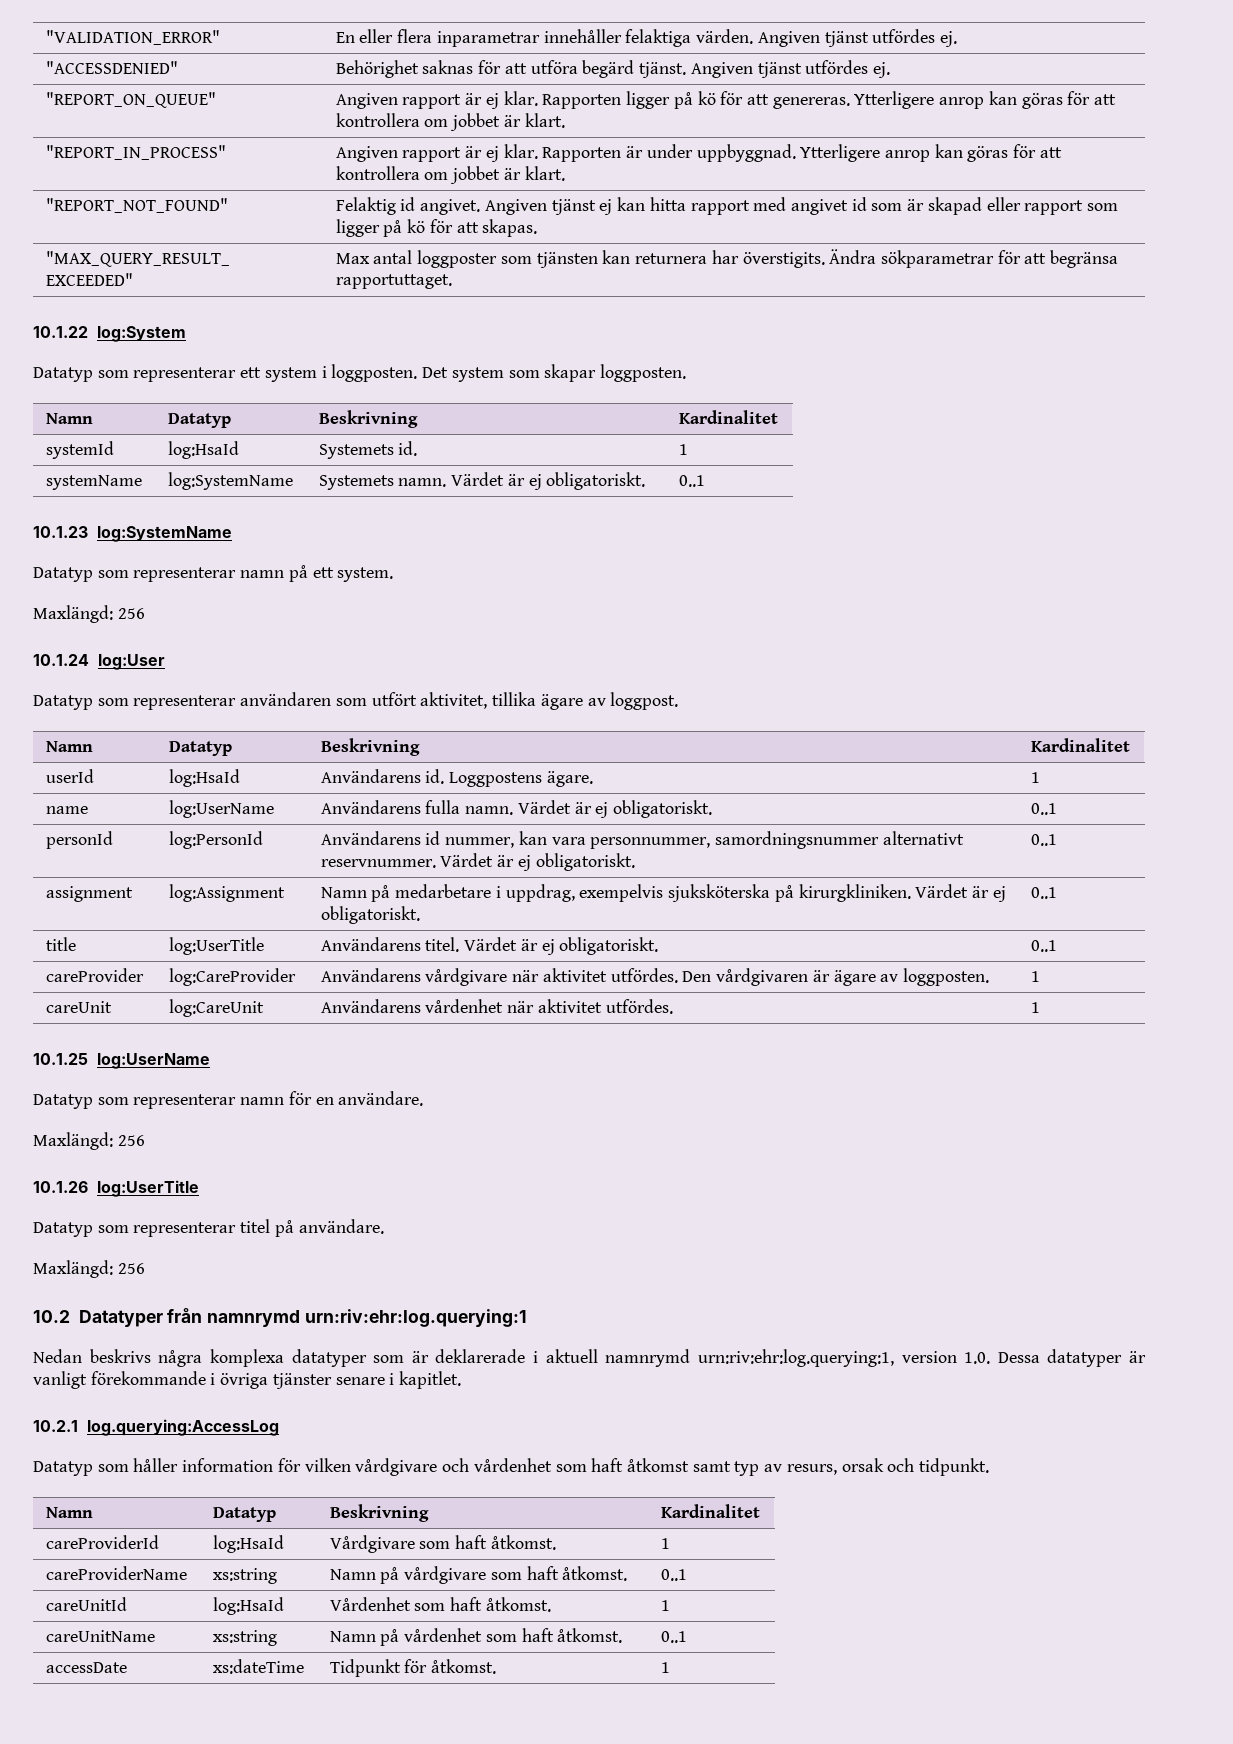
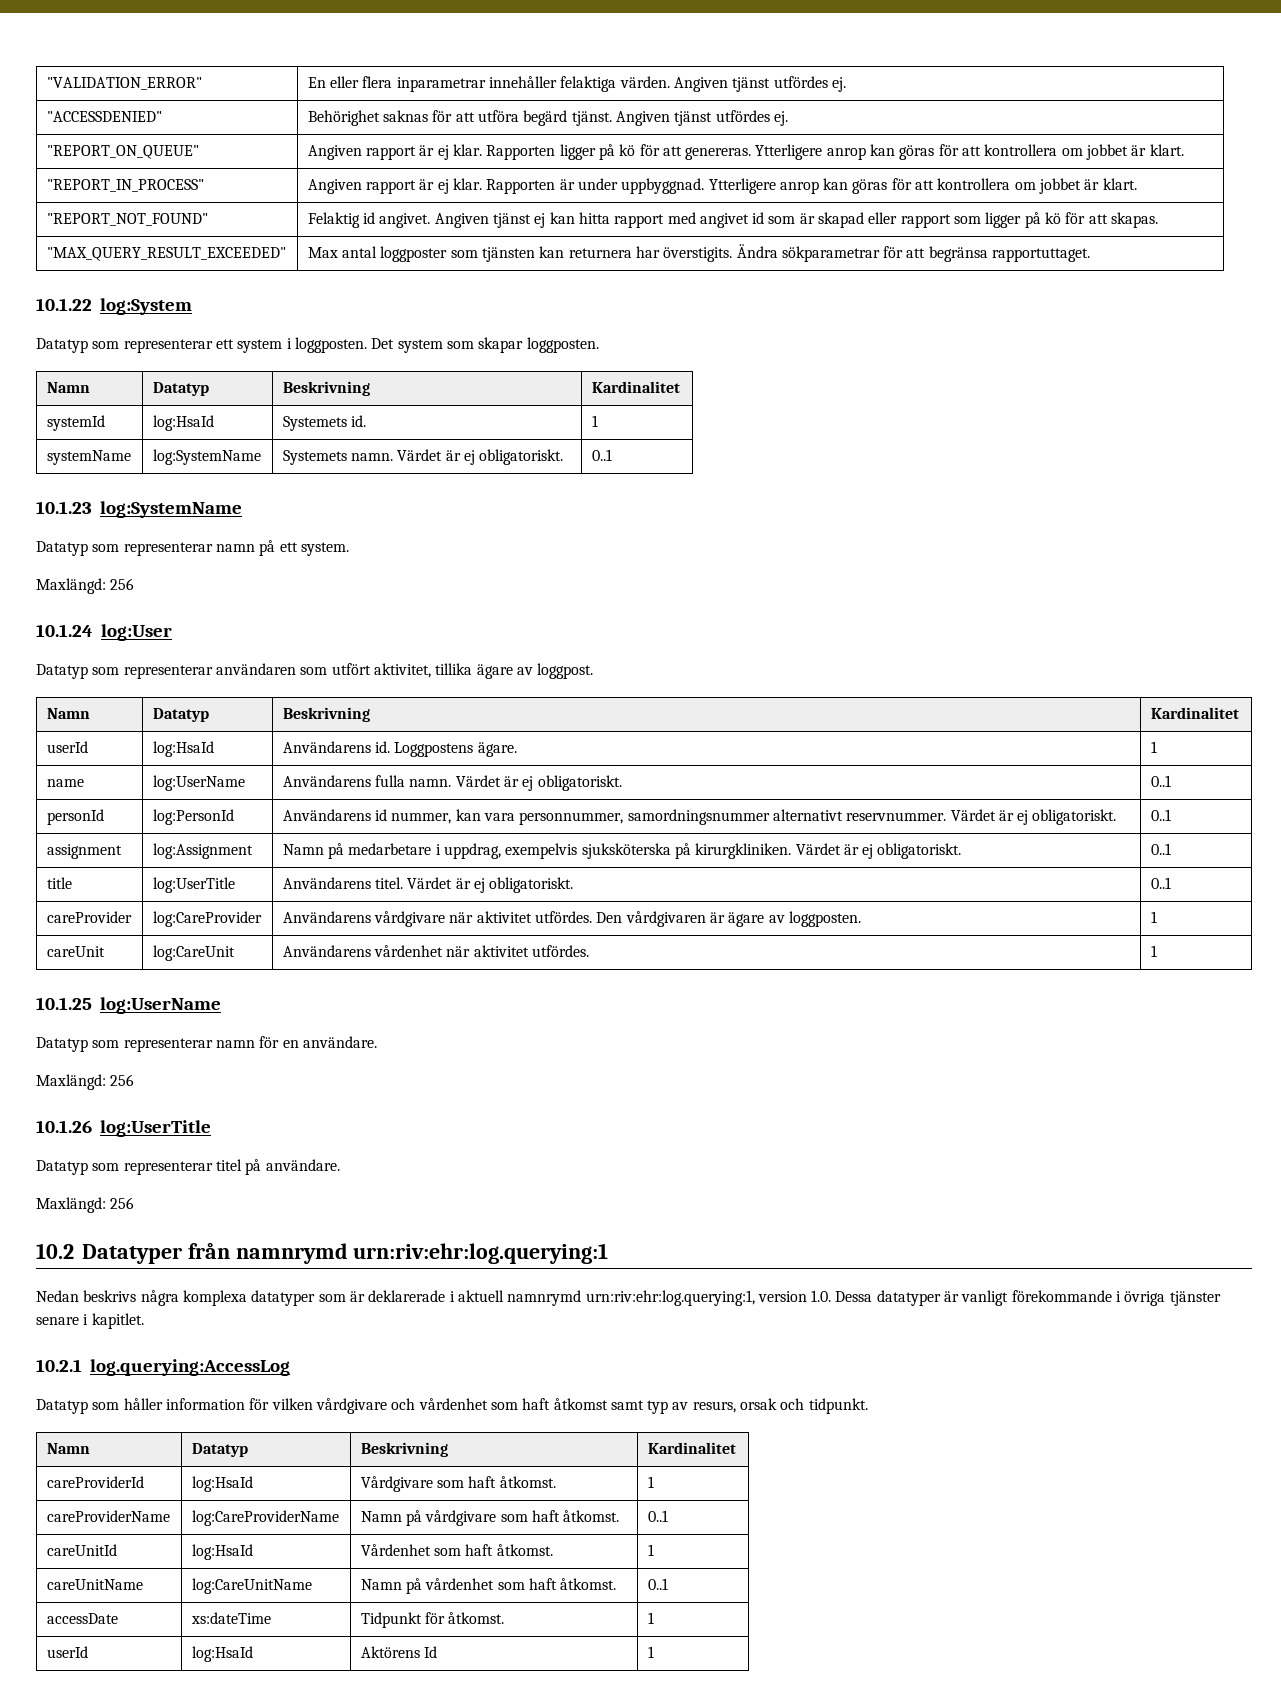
- careProviderName | xs:string | Namn på vårdgivare som haft åtkomst. | 0..1
+ careProviderName | log:CareProviderName | Namn på vårdgivare som haft åtkomst. | 0..1
- careUnitName | xs:string | Namn på vårdenhet som haft åtkomst. | 0..1
+ careUnitName | log:CareUnitName | Namn på vårdenhet som haft åtkomst. | 0..1
+ userId | log:HsaId | Aktörens Id | 1

